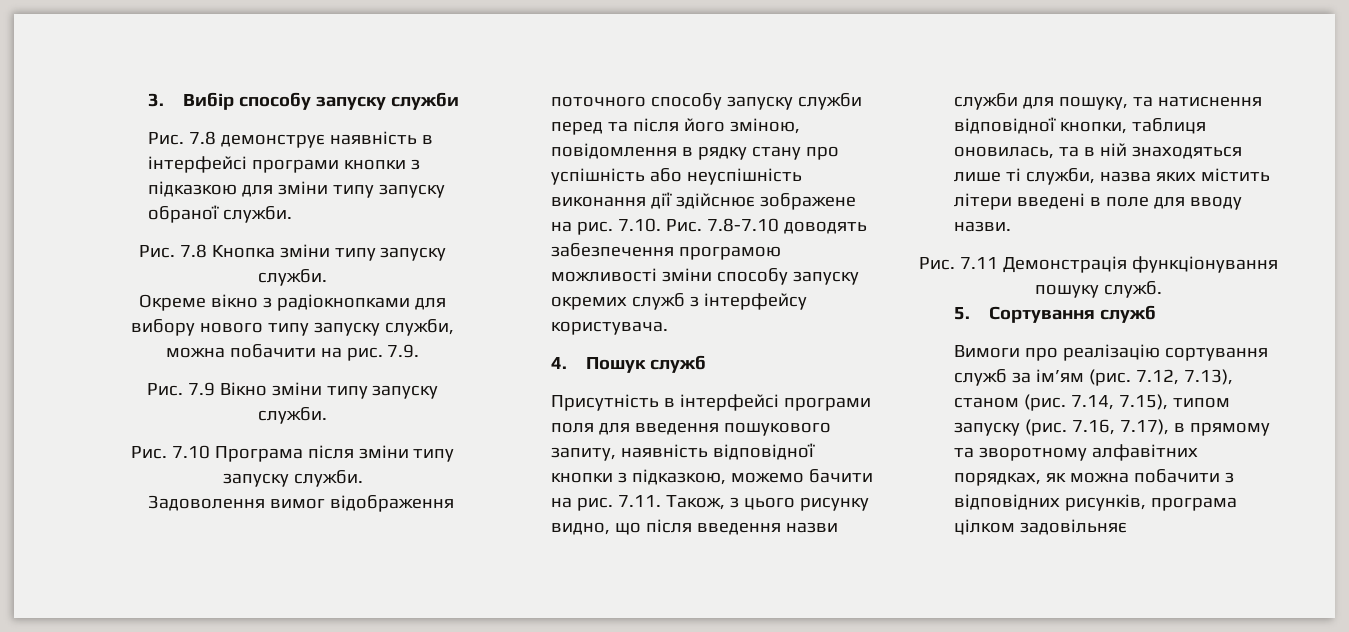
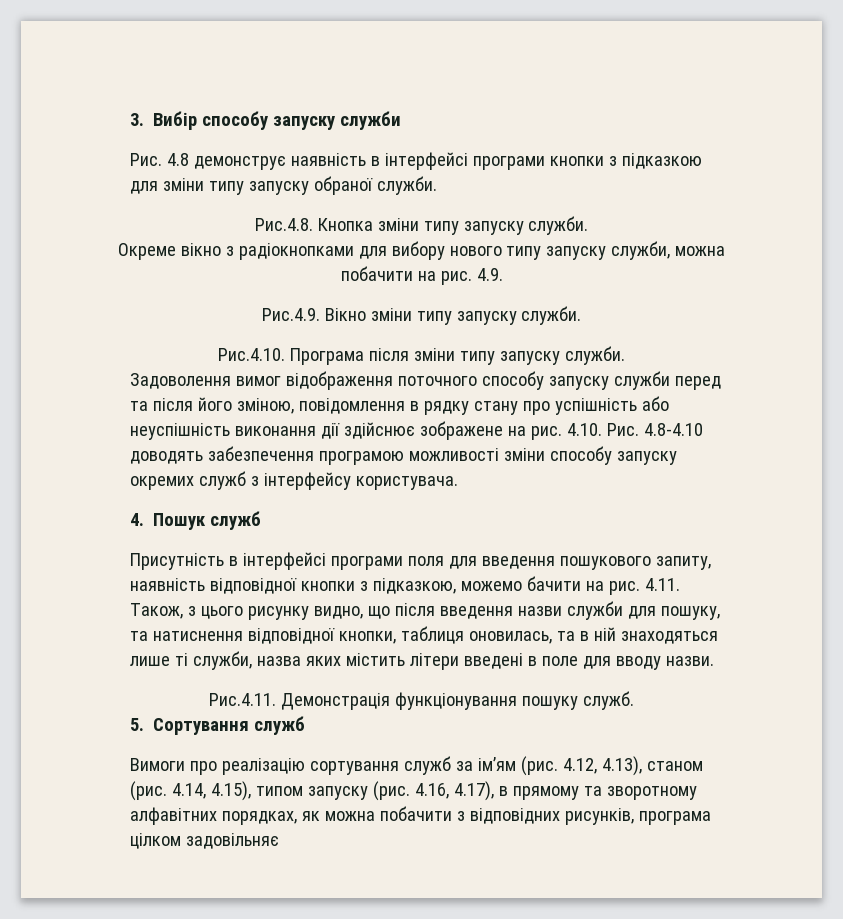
- Рис. 7.8 демонструє наявність в інтерфейсі програми кнопки з підказкою для зміни типу запуску обраної служби.
+ Рис. 4.8 демонструє наявність в інтерфейсі програми кнопки з підказкою для зміни типу запуску обраної служби.
- Рис. 7.8 Кнопка зміни типу запуску служби.
+ Рис.4.8. Кнопка зміни типу запуску служби.
- 7.9.
- Рис. 7.9 Вікно зміни типу запуску служби.
+ 4.9.
+ Рис.4.9. Вікно зміни типу запуску служби.
- Рис. 7.10 Програма після зміни типу запуску служби.
+ Рис.4.10. Програма після зміни типу запуску служби.
- 7.10. Рис. 7.8-7.10 доводять забезпечення програмою можливості зміни способу запуску окремих служб з інтерфейсу користувача.
+ 4.10. Рис. 4.8-4.10 доводять забезпечення програмою можливості зміни способу запуску окремих служб з інтерфейсу користувача.
- 7.11. Також, з цього рисунку видно, що після введення назви служби для пошуку, та натиснення відповідної кнопки, таблиця оновилась, та в ній знаходяться лише ті служби, назва яких містить літери введені в поле для вводу назви.
+ 4.11. Також, з цього рисунку видно, що після введення назви служби для пошуку, та натиснення відповідної кнопки, таблиця оновилась, та в ній знаходяться лише ті служби, назва яких містить літери введені в поле для вводу назви.
- Рис. 7.11 Демонстрація функціонування пошуку служб.
+ Рис.4.11. Демонстрація функціонування пошуку служб.
- 7.12, 7.13), станом (рис. 7.14, 7.15), типом запуску (рис.
+ 4.12, 4.13), станом (рис. 4.14, 4.15), типом запуску (рис.
- 7.16, 7.17), в прямому та зворотному алфавітних порядках, як можна побачити з відповідних рисунків, програма цілком задовільняє
+ 4.16, 4.17), в прямому та зворотному алфавітних порядках, як можна побачити з відповідних рисунків, програма цілком задовільняє

